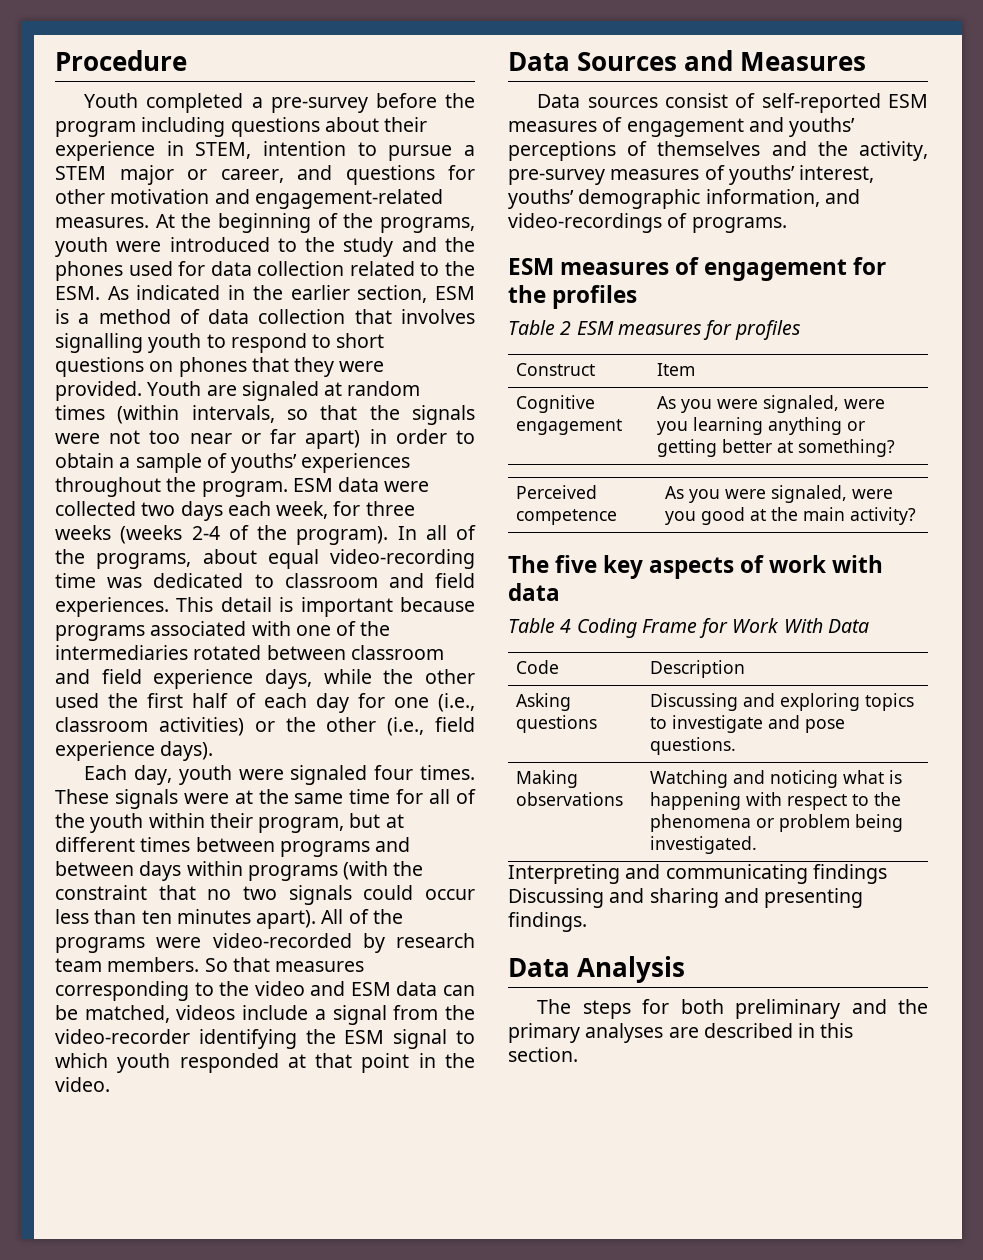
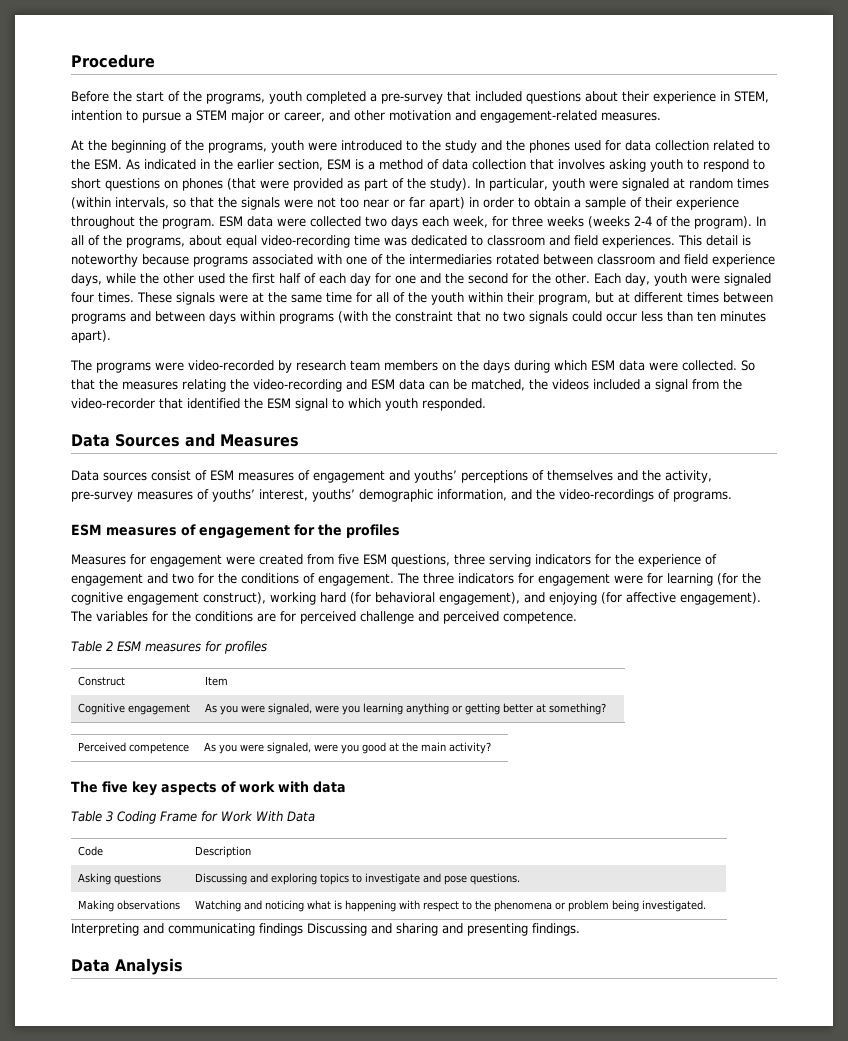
- Youth completed a pre-survey before the program including questions about their experience in STEM, intention to pursue a STEM major or career, and questions for other motivation and engagement-related measures. At the beginning of the programs, youth were introduced to the study and the phones used for data collection related to the ESM. As indicated in the earlier section, ESM is a method of data collection that involves signalling youth to respond to short questions on phones that they were provided. Youth are signaled at random times (within intervals, so that the signals were not too near or far apart) in order to obtain a sample of youths’ experiences throughout the program.
+ Before the start of the programs, youth completed a pre-survey that included questions about their experience in STEM, intention to pursue a STEM major or career, and other motivation and engagement-related measures.
+ At the beginning of the programs, youth were introduced to the study and the phones used for data collection related to the ESM. As indicated in the earlier section, ESM is a method of data collection that involves asking youth to respond to short questions on phones (that were provided as part of the study). In particular, youth were signaled at random times (within intervals, so that the signals were not too near or far apart) in order to obtain a sample of their experience throughout the program.
- This detail is important because programs associated with one of the intermediaries rotated between classroom and field experience days, while the other used the first half of each day for one (i.e., classroom activities) or the other (i.e., field experience days).
- Each day, youth were signaled four times.
+ This detail is noteworthy because programs associated with one of the intermediaries rotated between classroom and field experience days, while the other used the first half of each day for one and the second for the other. Each day, youth were signaled four times.
- These signals were at the same time for all of the youth within their program, but at different times between programs and between days within programs (with the constraint that no two signals could occur less than ten minutes apart). All of the programs were video-recorded by research team members. So that measures corresponding to the video and ESM data can be matched, videos include a signal from the video-recorder identifying the ESM signal to which youth responded at that point in the video.
+ These signals were at the same time for all of the youth within their program, but at different times between programs and between days within programs (with the constraint that no two signals could occur less than ten minutes apart).
+ The programs were video-recorded by research team members on the days during which ESM data were collected. So that the measures relating the video-recording and ESM data can be matched, the videos included a signal from the video-recorder that identified the ESM signal to which youth responded.
- Data sources consist of self-reported ESM measures of engagement and youths’ perceptions of themselves and the activity, pre-survey measures of youths’ interest, youths’ demographic information, and video-recordings of programs.
+ Data sources consist of ESM measures of engagement and youths’ perceptions of themselves and the activity, pre-survey measures of youths’ interest, youths’ demographic information, and the video-recordings of programs.
+ Measures for engagement were created from five ESM questions, three serving indicators for the experience of engagement and two for the conditions of engagement. The three indicators for engagement were for learning (for the cognitive engagement construct), working hard (for behavioral engagement), and enjoying (for affective engagement). The variables for the conditions are for perceived challenge and perceived competence.
- Table 4 Coding Frame for Work With Data
+ Table 3 Coding Frame for Work With Data
- The steps for both preliminary and the primary analyses are described in this section.

